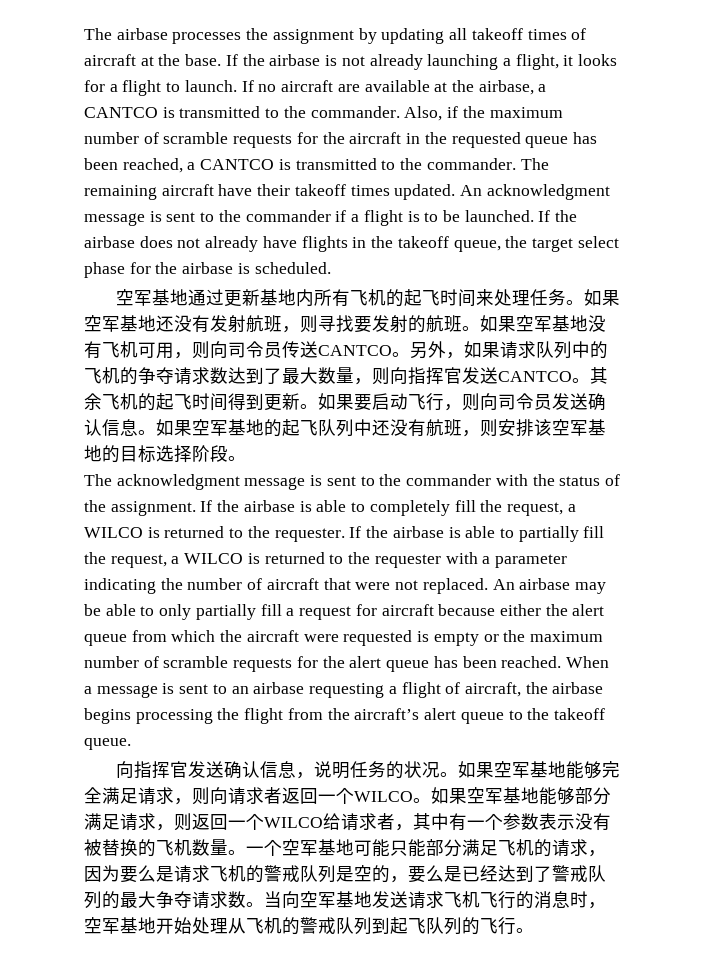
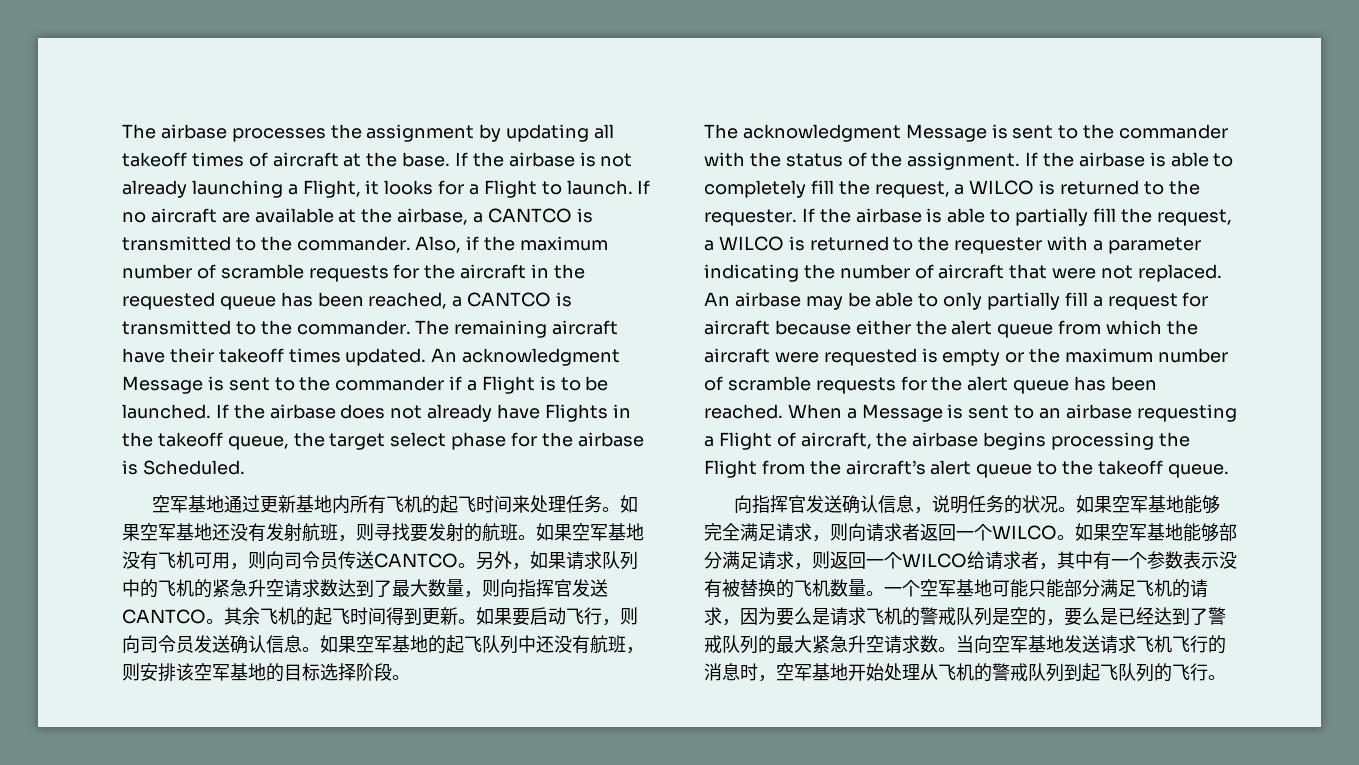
- If the airbase is not already launching a flight, it looks for a flight to launch.
+ If the airbase is not already launching a Flight, it looks for a Flight to launch.
- An acknowledgment message is sent to the commander if a flight is to be launched.
+ An acknowledgment Message is sent to the commander if a Flight is to be launched.
- If the airbase does not already have flights in the takeoff queue, the target select phase for the airbase is scheduled.
+ If the airbase does not already have Flights in the takeoff queue, the target select phase for the airbase is Scheduled.
- 另外，如果请求队列中的飞机的争夺请求数达到了最大数量，则向指挥官发送CANTCO。
+ 另外，如果请求队列中的飞机的紧急升空请求数达到了最大数量，则向指挥官发送CANTCO。
- The acknowledgment message is sent to the commander with the status of the assignment.
+ The acknowledgment Message is sent to the commander with the status of the assignment.
- When a message is sent to an airbase requesting a flight of aircraft, the airbase begins processing the flight from the aircraft’s alert queue to the takeoff queue.
+ When a Message is sent to an airbase requesting a Flight of aircraft, the airbase begins processing the Flight from the aircraft’s alert queue to the takeoff queue.
- 一个空军基地可能只能部分满足飞机的请求，因为要么是请求飞机的警戒队列是空的，要么是已经达到了警戒队列的最大争夺请求数。
+ 一个空军基地可能只能部分满足飞机的请求，因为要么是请求飞机的警戒队列是空的，要么是已经达到了警戒队列的最大紧急升空请求数。

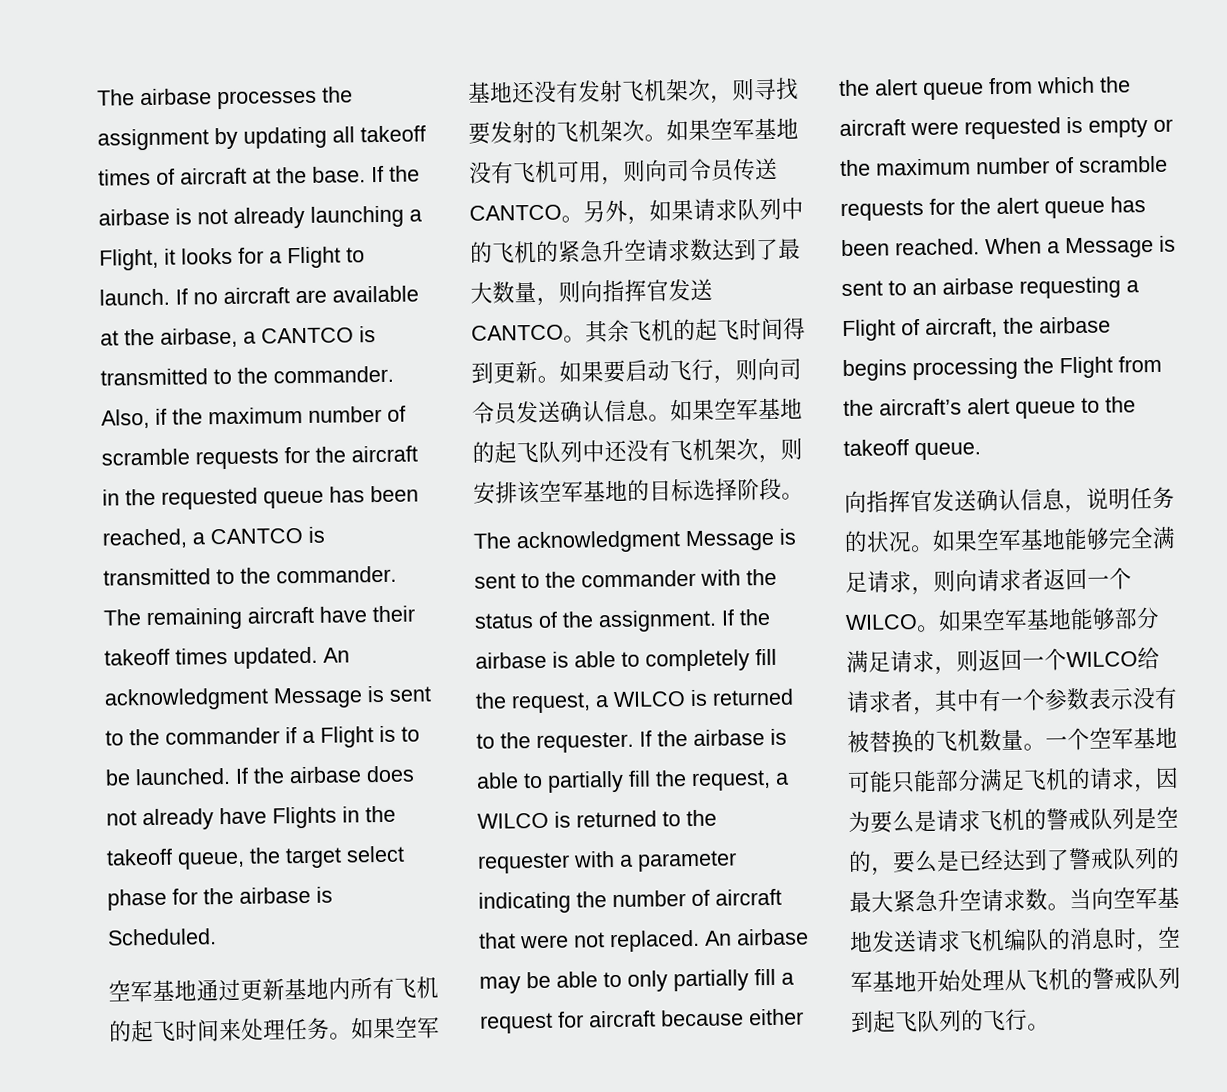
- 如果空军基地还没有发射航班，则寻找要发射的航班。
+ 如果空军基地还没有发射飞机架次，则寻找要发射的飞机架次。
- 如果空军基地的起飞队列中还没有航班，则安排该空军基地的目标选择阶段。
+ 如果空军基地的起飞队列中还没有飞机架次，则安排该空军基地的目标选择阶段。
- 当向空军基地发送请求飞机飞行的消息时，空军基地开始处理从飞机的警戒队列到起飞队列的飞行。
+ 当向空军基地发送请求飞机编队的消息时，空军基地开始处理从飞机的警戒队列到起飞队列的飞行。

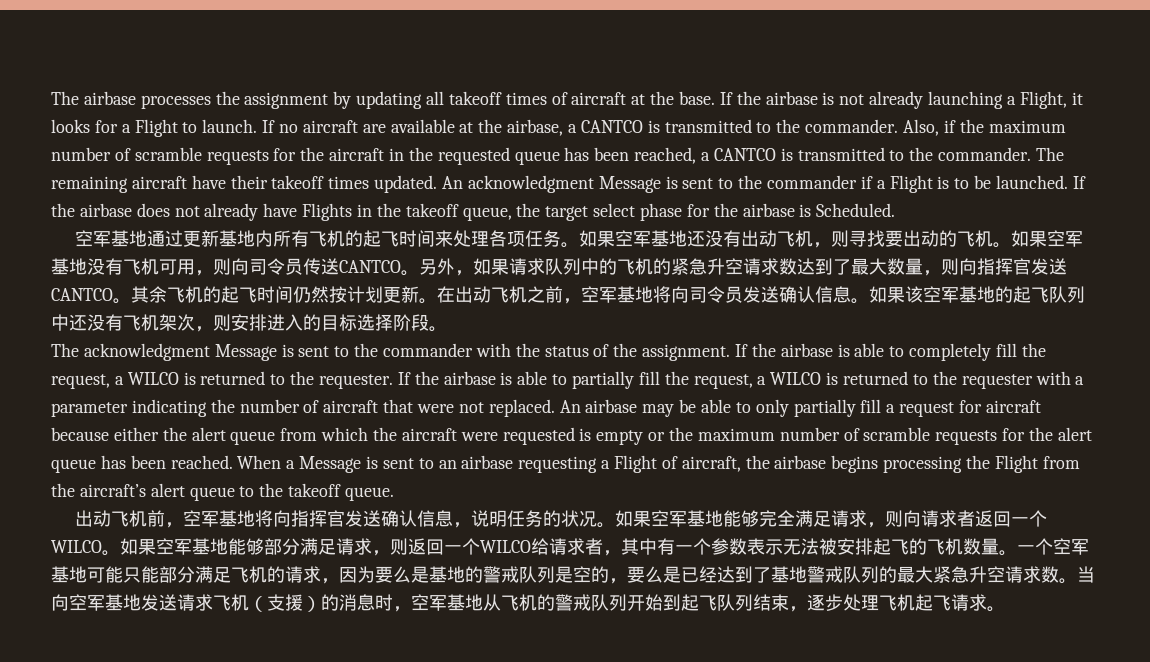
- 空军基地通过更新基地内所有飞机的起飞时间来处理任务。
+ 空军基地通过更新基地内所有飞机的起飞时间来处理各项任务。
- 如果空军基地还没有发射飞机架次，则寻找要发射的飞机架次。
+ 如果空军基地还没有出动飞机，则寻找要出动的飞机。
- 其余飞机的起飞时间得到更新。如果要启动飞行，则向司令员发送确认信息。
+ 其余飞机的起飞时间仍然按计划更新。在出动飞机之前，空军基地将向司令员发送确认信息。
- 如果空军基地的起飞队列中还没有飞机架次，则安排该空军基地的目标选择阶段。
+ 如果该空军基地的起飞队列中还没有飞机架次，则安排进入的目标选择阶段。
- 向指挥官发送确认信息，说明任务的状况。
+ 出动飞机前，空军基地将向指挥官发送确认信息，说明任务的状况。
- 如果空军基地能够部分满足请求，则返回一个WILCO给请求者，其中有一个参数表示没有被替换的飞机数量。
+ 如果空军基地能够部分满足请求，则返回一个WILCO给请求者，其中有一个参数表示无法被安排起飞的飞机数量。
- 一个空军基地可能只能部分满足飞机的请求，因为要么是请求飞机的警戒队列是空的，要么是已经达到了警戒队列的最大紧急升空请求数。
+ 一个空军基地可能只能部分满足飞机的请求，因为要么是基地的警戒队列是空的，要么是已经达到了基地警戒队列的最大紧急升空请求数。
- 当向空军基地发送请求飞机编队的消息时，空军基地开始处理从飞机的警戒队列到起飞队列的飞行。
+ 当向空军基地发送请求飞机（支援）的消息时，空军基地从飞机的警戒队列开始到起飞队列结束，逐步处理飞机起飞请求。

